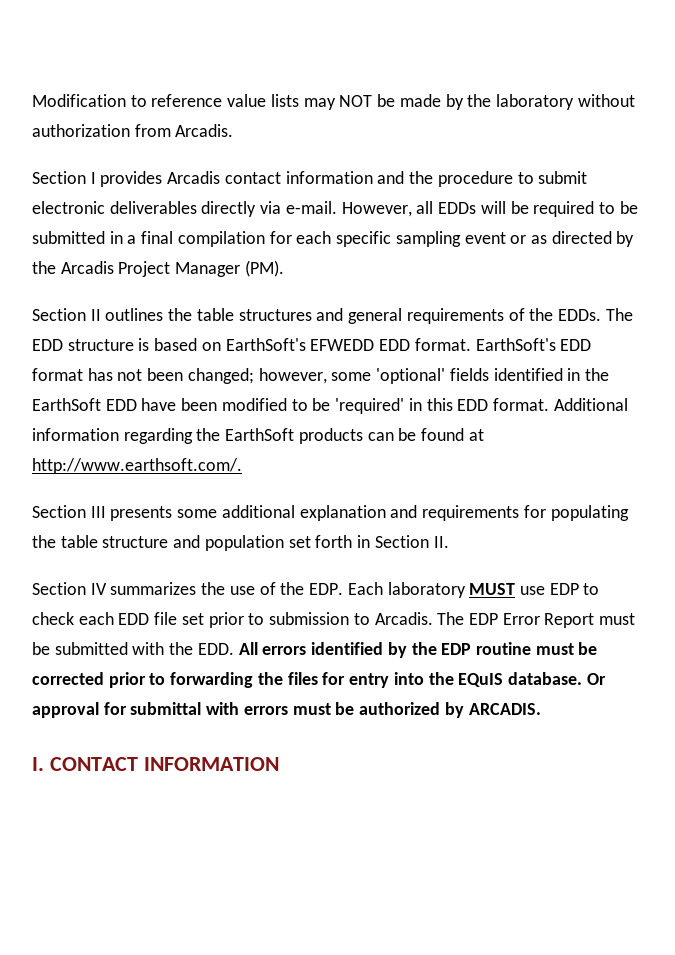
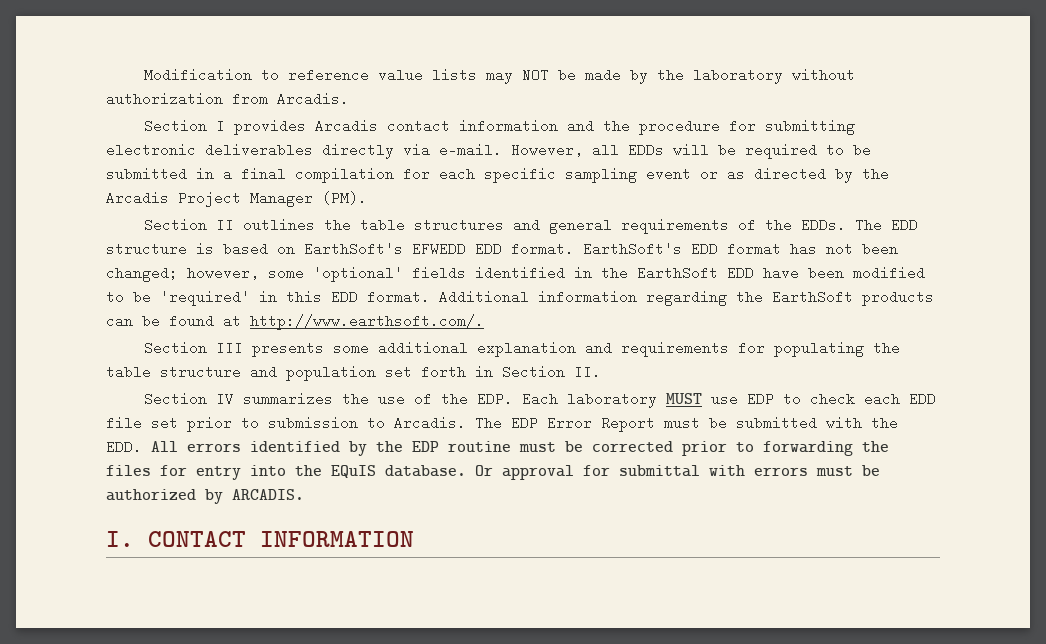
- Section I provides Arcadis contact information and the procedure to submit electronic deliverables directly via e-mail.
+ Section I provides Arcadis contact information and the procedure for submitting electronic deliverables directly via e-mail.

